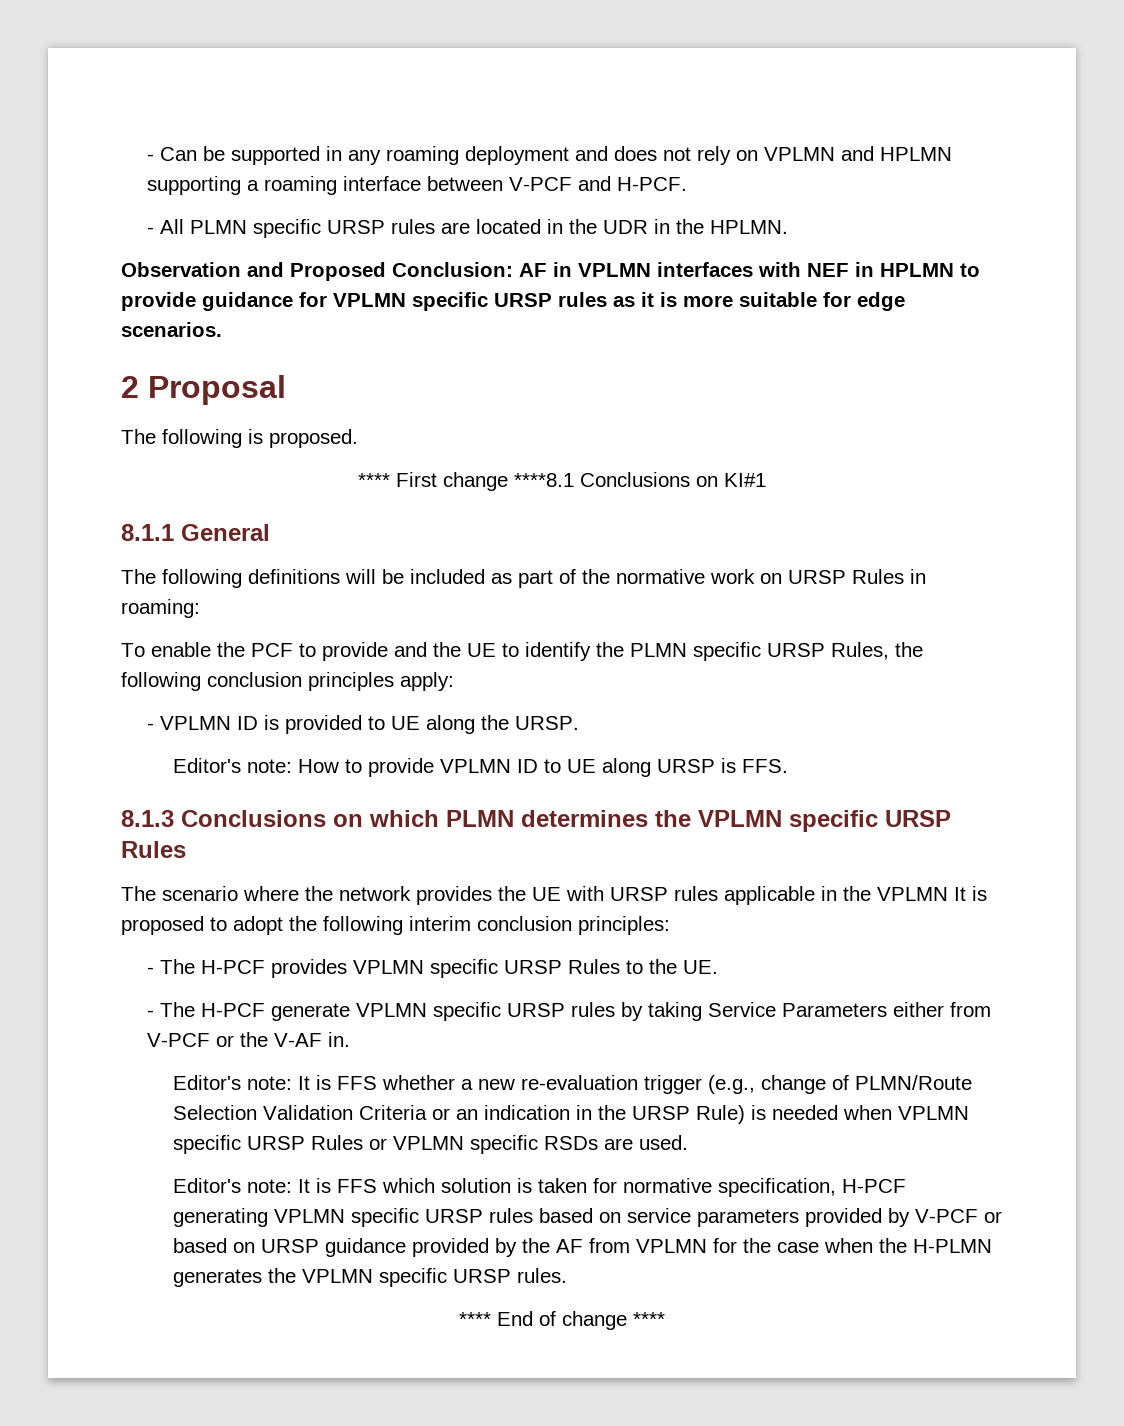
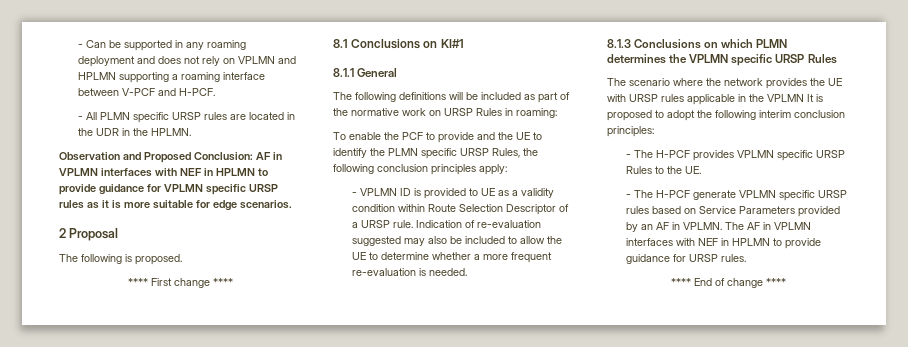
- **** First change ****8.1 Conclusions on KI#1
+ **** First change ****
+ 8.1 Conclusions on KI#1
- - VPLMN ID is provided to UE along the URSP.
- Editor's note: How to provide VPLMN ID to UE along URSP is FFS.
+ - VPLMN ID is provided to UE as a validity condition within Route Selection Descriptor of a URSP rule. Indication of re-evaluation suggested may also be included to allow the UE to determine whether a more frequent re-evaluation is needed.
- - The H-PCF generate VPLMN specific URSP rules by taking Service Parameters either from V-PCF or the V-AF in.
- Editor's note: It is FFS whether a new re-evaluation trigger (e.g., change of PLMN/Route Selection Validation Criteria or an indication in the URSP Rule) is needed when VPLMN specific URSP Rules or VPLMN specific RSDs are used.
- Editor's note: It is FFS which solution is taken for normative specification, H-PCF generating VPLMN specific URSP rules based on service parameters provided by V-PCF or based on URSP guidance provided by the AF from VPLMN for the case when the H-PLMN generates the VPLMN specific URSP rules.
+ - The H-PCF generate VPLMN specific URSP rules based on Service Parameters provided by an AF in VPLMN. The AF in VPLMN interfaces with NEF in HPLMN to provide guidance for URSP rules.

